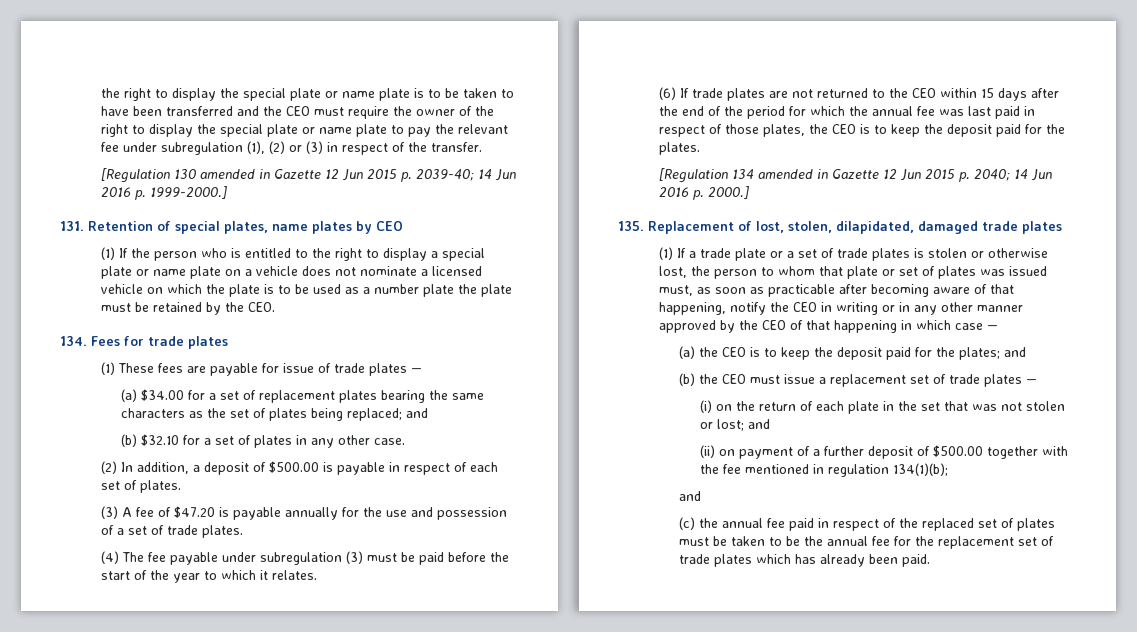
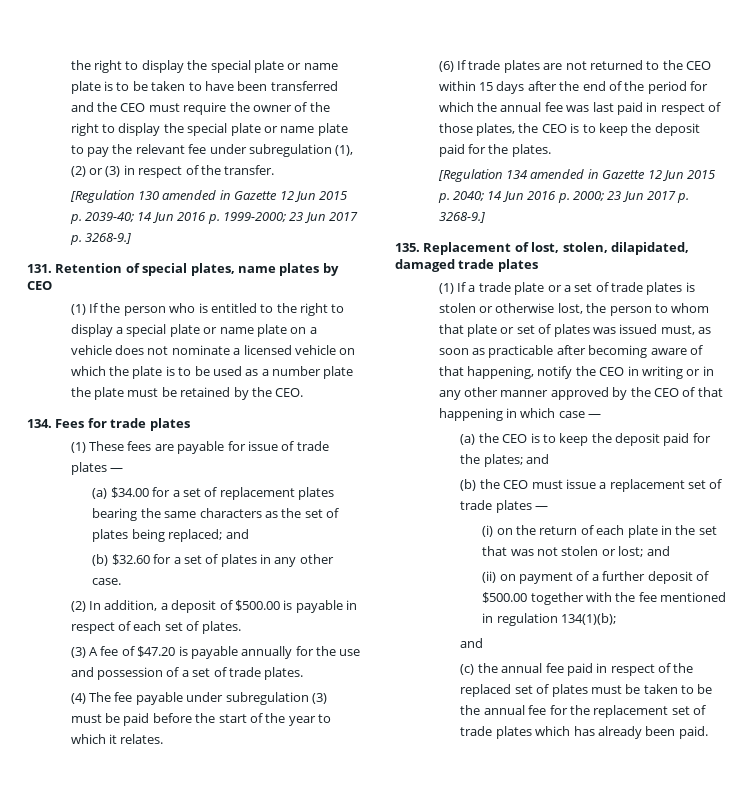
- [Regulation 130 amended in Gazette 12 Jun 2015 p. 2039-40; 14 Jun 2016 p. 1999-2000.]
+ [Regulation 130 amended in Gazette 12 Jun 2015 p. 2039-40; 14 Jun 2016 p. 1999-2000; 23 Jun 2017 p. 3268-9.]
- (b) $32.10 for a set of plates in any other case.
+ (b) $32.60 for a set of plates in any other case.
- [Regulation 134 amended in Gazette 12 Jun 2015 p. 2040; 14 Jun 2016 p. 2000.]
+ [Regulation 134 amended in Gazette 12 Jun 2015 p. 2040; 14 Jun 2016 p. 2000; 23 Jun 2017 p. 3268-9.]

